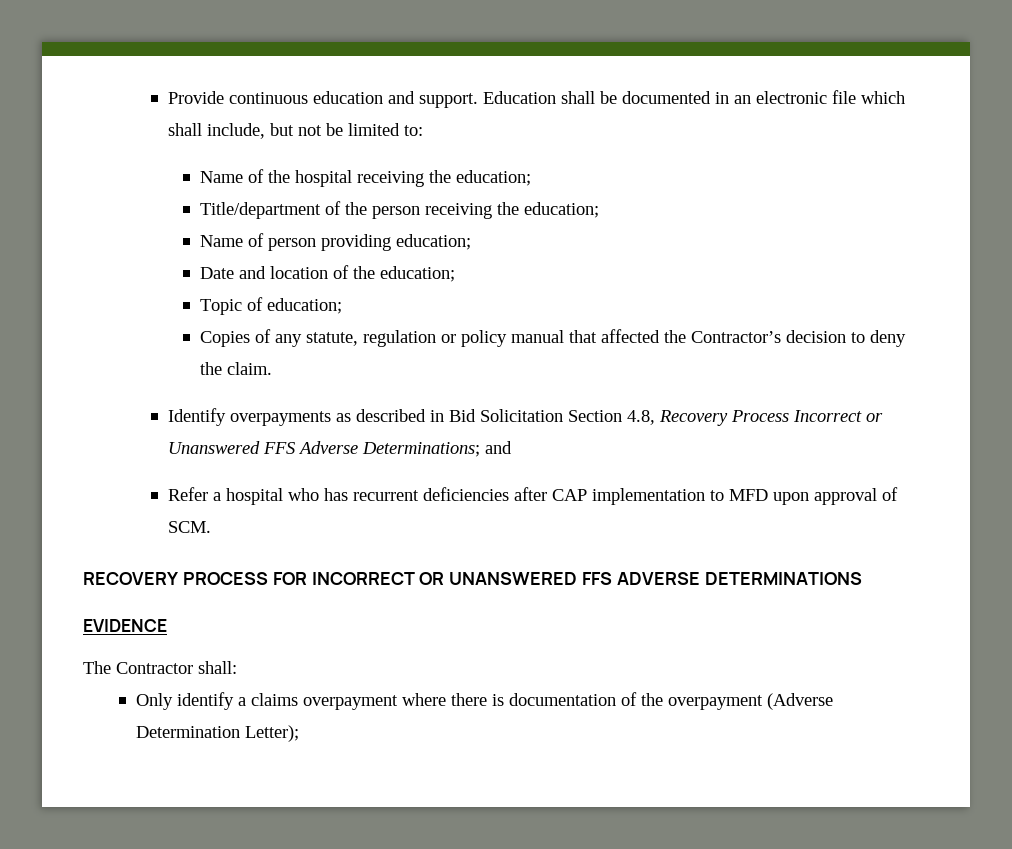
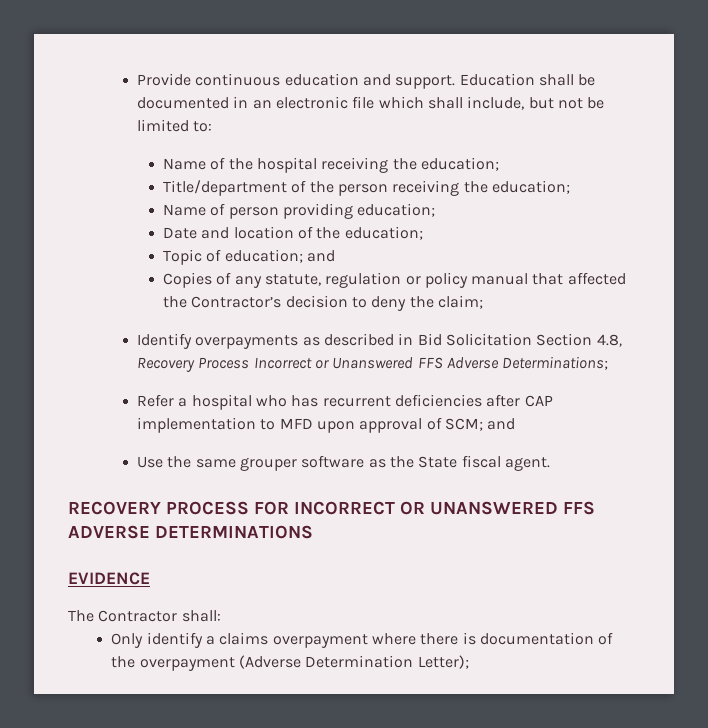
- Topic of education;
+ Topic of education; and
- Copies of any statute, regulation or policy manual that affected the Contractor’s decision to deny the claim.
+ Copies of any statute, regulation or policy manual that affected the Contractor’s decision to deny the claim;
- Identify overpayments as described in Bid Solicitation Section 4.8, Recovery Process Incorrect or Unanswered FFS Adverse Determinations; and
+ Identify overpayments as described in Bid Solicitation Section 4.8, Recovery Process Incorrect or Unanswered FFS Adverse Determinations;
- Refer a hospital who has recurrent deficiencies after CAP implementation to MFD upon approval of SCM.
+ Refer a hospital who has recurrent deficiencies after CAP implementation to MFD upon approval of SCM; and
+ Use the same grouper software as the State fiscal agent.

